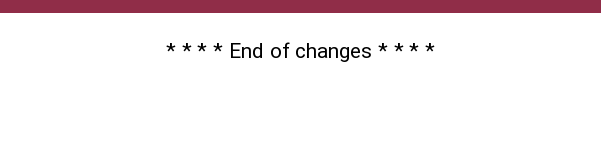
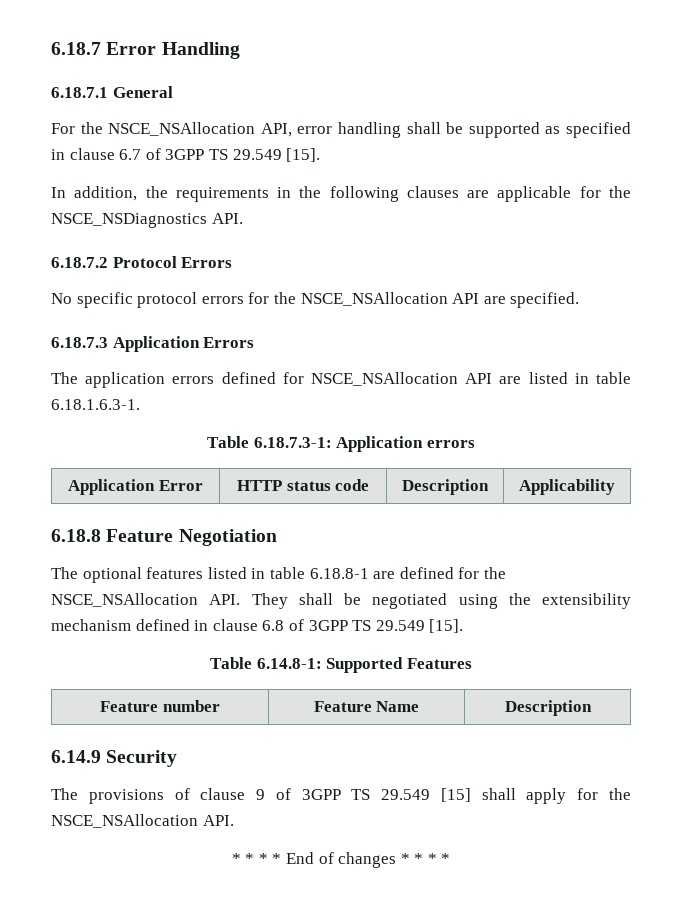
+ 6.18.7 Error Handling
+ 6.18.7.1 General
+ For the NSCE_NSAllocation API, error handling shall be supported as specified in clause 6.7 of 3GPP TS 29.549 [15].
+ In addition, the requirements in the following clauses are applicable for the NSCE_NSDiagnostics API.
+ 6.18.7.2 Protocol Errors
+ No specific protocol errors for the NSCE_NSAllocation API are specified.
+ 6.18.7.3 Application Errors
+ The application errors defined for NSCE_NSAllocation API are listed in table 6.18.1.6.3-1.
+ Table 6.18.7.3-1: Application errors
+ Application Error | HTTP status code | Description | Applicability
+ 6.18.8 Feature Negotiation
+ The optional features listed in table 6.18.8-1 are defined for the NSCE_NSAllocation API. They shall be negotiated using the extensibility mechanism defined in clause 6.8 of 3GPP TS 29.549 [15].
+ Table 6.14.8-1: Supported Features
+ Feature number | Feature Name | Description
+ 6.14.9 Security
+ The provisions of clause 9 of 3GPP TS 29.549 [15] shall apply for the NSCE_NSAllocation API.

